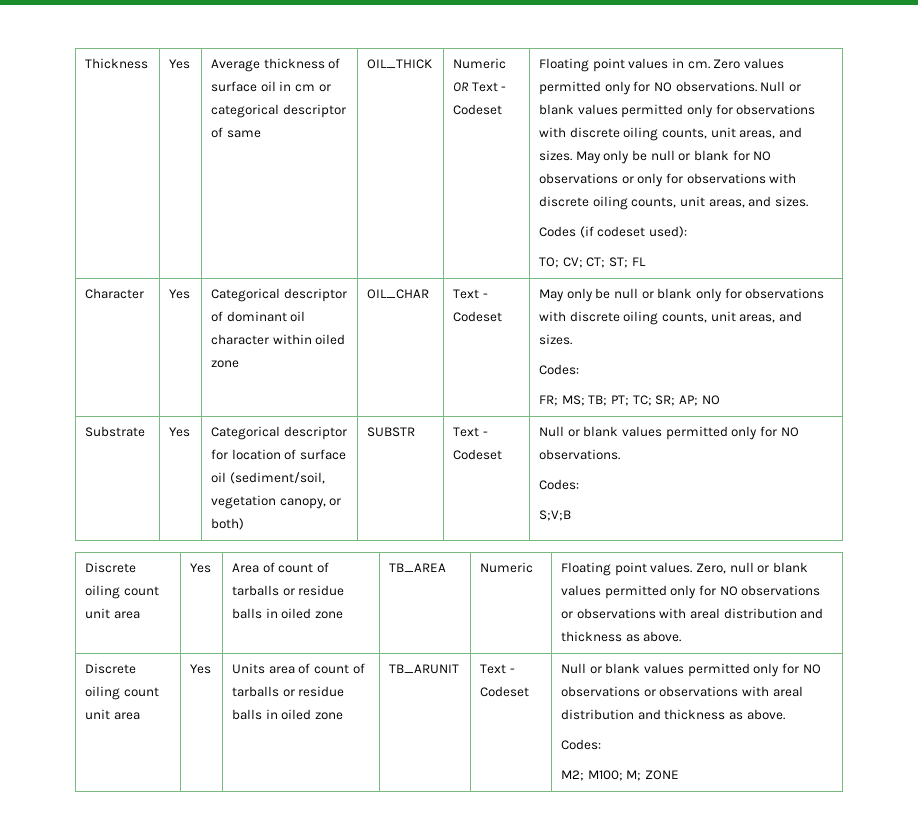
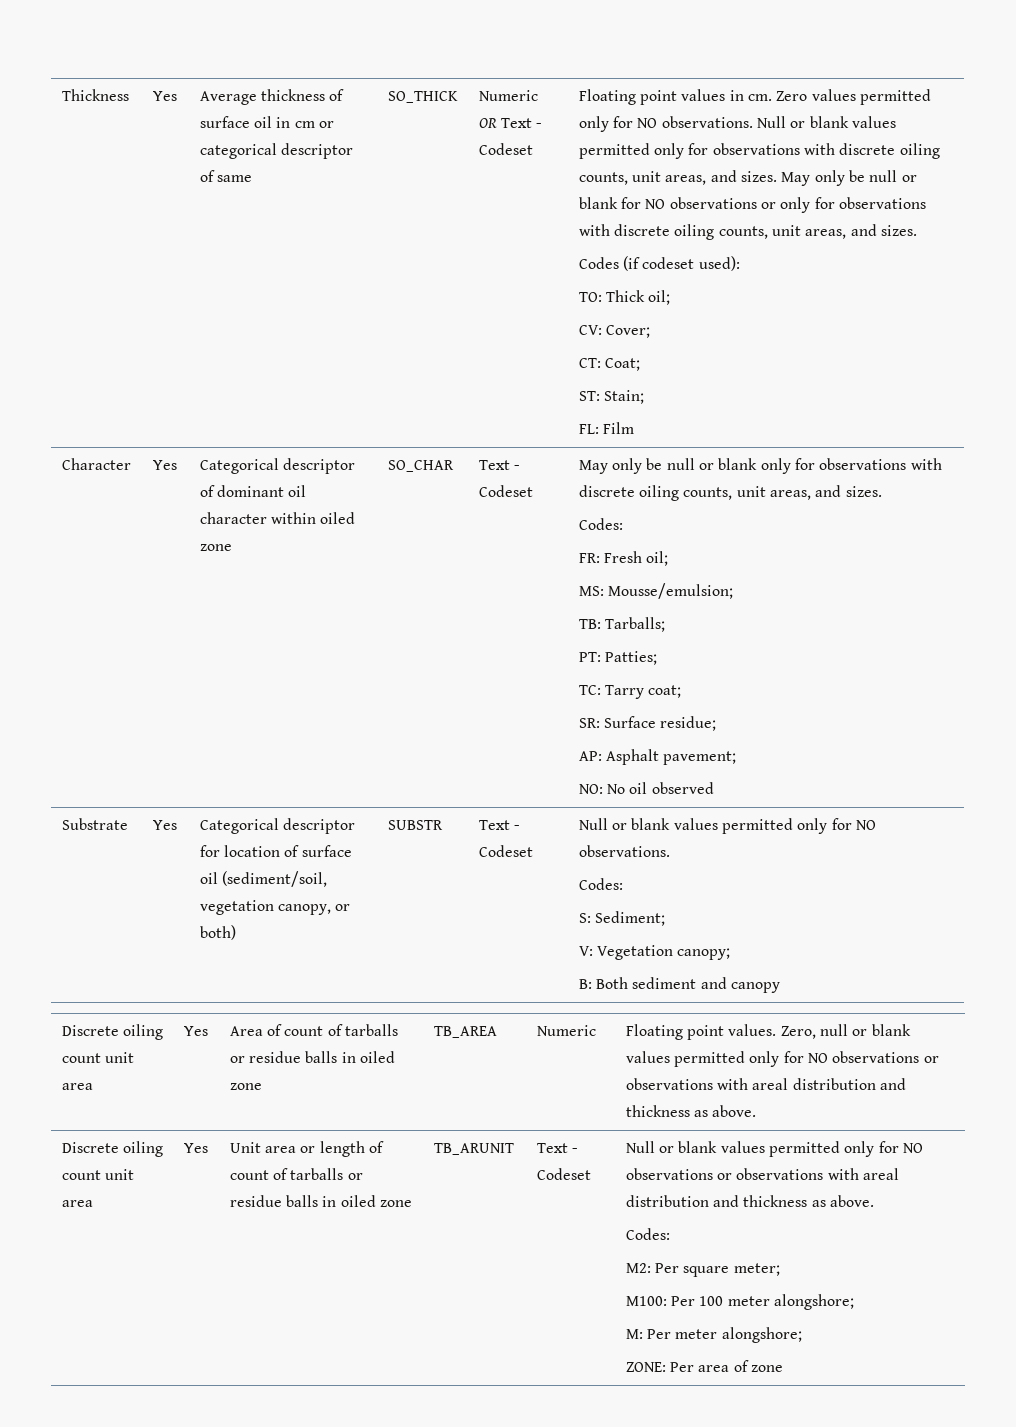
- OIL_THICK
+ SO_THICK
- TO; CV; CT; ST; FL
+ TO: Thick oil;
+ CV: Cover;
+ CT: Coat;
+ ST: Stain;
+ FL: Film
- OIL_CHAR
+ SO_CHAR
- FR; MS; TB; PT; TC; SR; AP; NO
+ FR: Fresh oil;
+ MS: Mousse/emulsion;
+ TB: Tarballs;
+ PT: Patties;
+ TC: Tarry coat;
+ SR: Surface residue;
+ AP: Asphalt pavement;
+ NO: No oil observed
  Substrate | Yes | Categorical descriptor for location of surface oil (sediment/soil, vegetation canopy, or both) | SUBSTR | Text - Codeset | Null or blank values permitted only for NO observations.
  Codes:
- S;V;B
+ S: Sediment;
+ V: Vegetation canopy;
+ B: Both sediment and canopy
- Units area of count of tarballs or residue balls in oiled zone
+ Unit area or length of count of tarballs or residue balls in oiled zone
- M2; M100; M; ZONE
+ M2: Per square meter;
+ M100: Per 100 meter alongshore;
+ M: Per meter alongshore;
+ ZONE: Per area of zone

